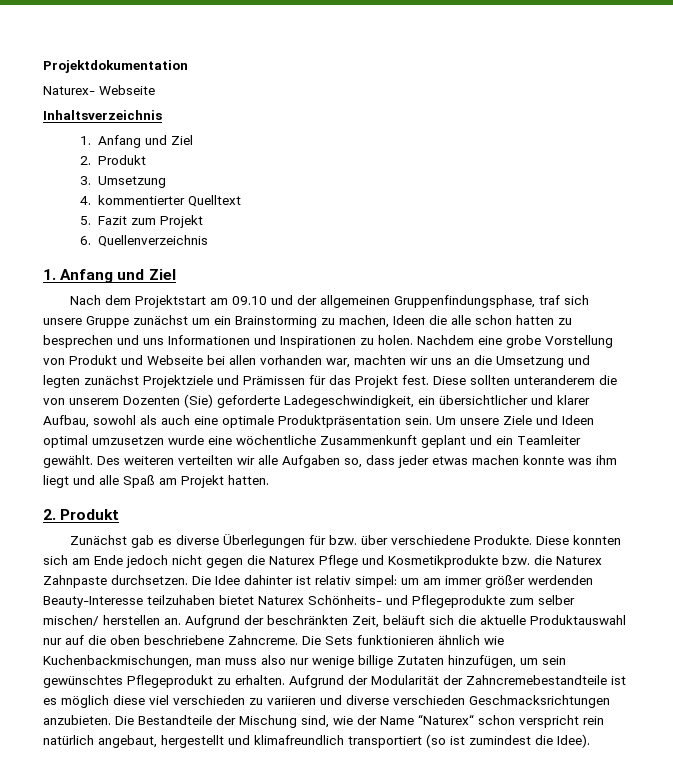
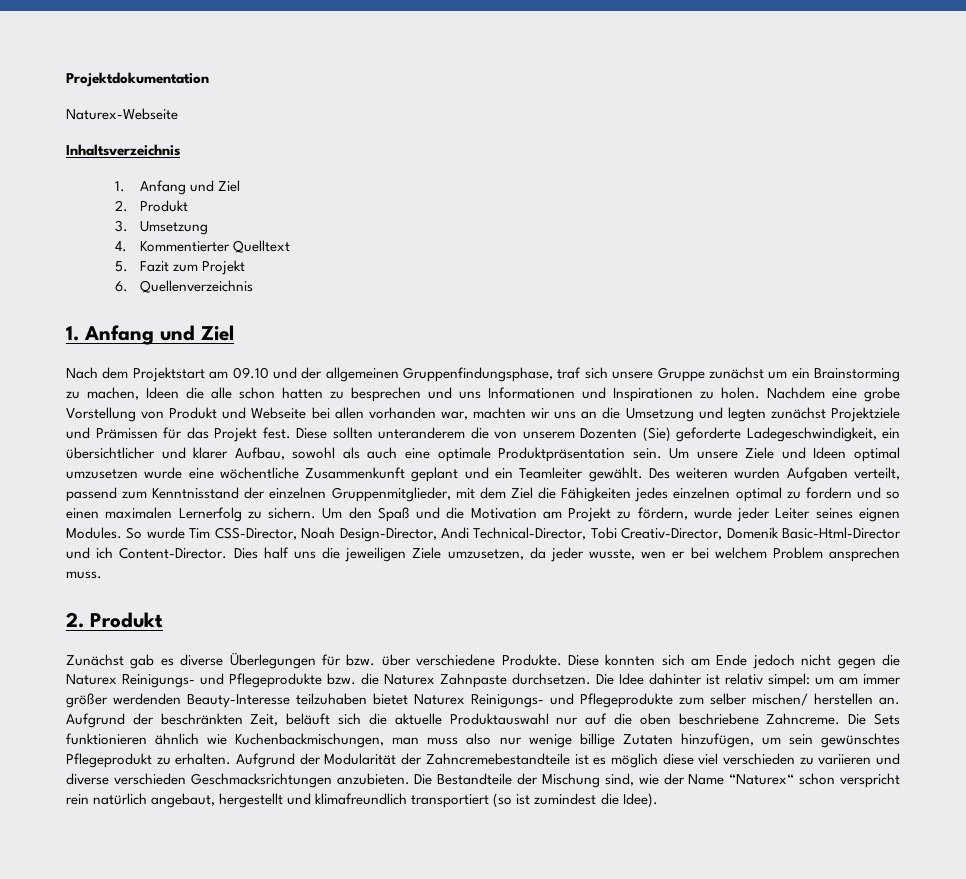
- Naturex- Webseite
+ Naturex-Webseite
- 4. kommentierter Quelltext
+ 4. Kommentierter Quelltext
- Des weiteren verteilten wir alle Aufgaben so, dass jeder etwas machen konnte was ihm liegt und alle Spaß am Projekt hatten.
+ Des weiteren wurden Aufgaben verteilt, passend zum Kenntnisstand der einzelnen Gruppenmitglieder, mit dem Ziel die Fähigkeiten jedes einzelnen optimal zu fordern und so einen maximalen Lernerfolg zu sichern. Um den Spaß und die Motivation am Projekt zu fördern, wurde jeder Leiter seines eignen Modules. So wurde Tim CSS-Director, Noah Design-Director, Andi Technical-Director, Tobi Creativ-Director, Domenik Basic-Html-Director und ich Content-Director. Dies half uns die jeweiligen Ziele umzusetzen, da jeder wusste, wen er bei welchem Problem ansprechen muss.
- Diese konnten sich am Ende jedoch nicht gegen die Naturex Pflege und Kosmetikprodukte bzw. die Naturex Zahnpaste durchsetzen.
+ Diese konnten sich am Ende jedoch nicht gegen die Naturex Reinigungs- und Pflegeprodukte bzw. die Naturex Zahnpaste durchsetzen.
- Die Idee dahinter ist relativ simpel: um am immer größer werdenden Beauty-Interesse teilzuhaben bietet Naturex Schönheits- und Pflegeprodukte zum selber mischen/ herstellen an.
+ Die Idee dahinter ist relativ simpel: um am immer größer werdenden Beauty-Interesse teilzuhaben bietet Naturex Reinigungs- und Pflegeprodukte zum selber mischen/ herstellen an.

